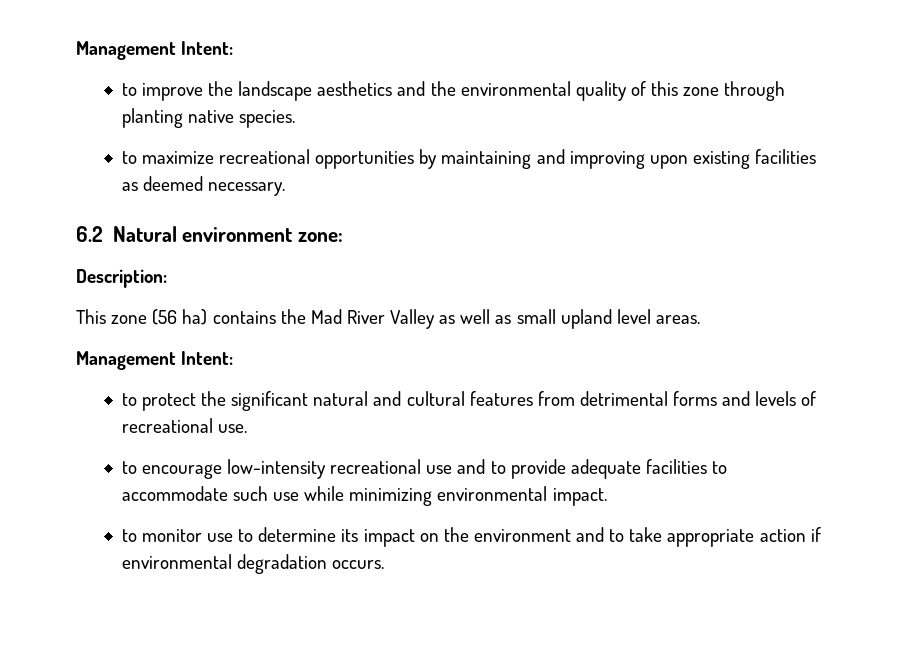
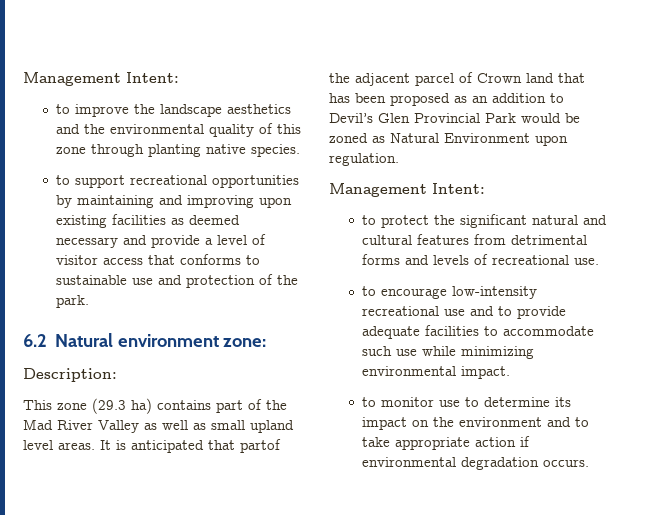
- to maximize recreational opportunities by maintaining and improving upon existing facilities as deemed necessary.
+ to support recreational opportunities by maintaining and improving upon existing facilities as deemed necessary and provide a level of visitor access that conforms to sustainable use and protection of the park.
- This zone (56 ha) contains the Mad River Valley as well as small upland level areas.
+ This zone (29.3 ha) contains part of the Mad River Valley as well as small upland level areas. It is anticipated that partof the adjacent parcel of Crown land that has been proposed as an addition to Devil’s Glen Provincial Park would be zoned as Natural Environment upon regulation.

